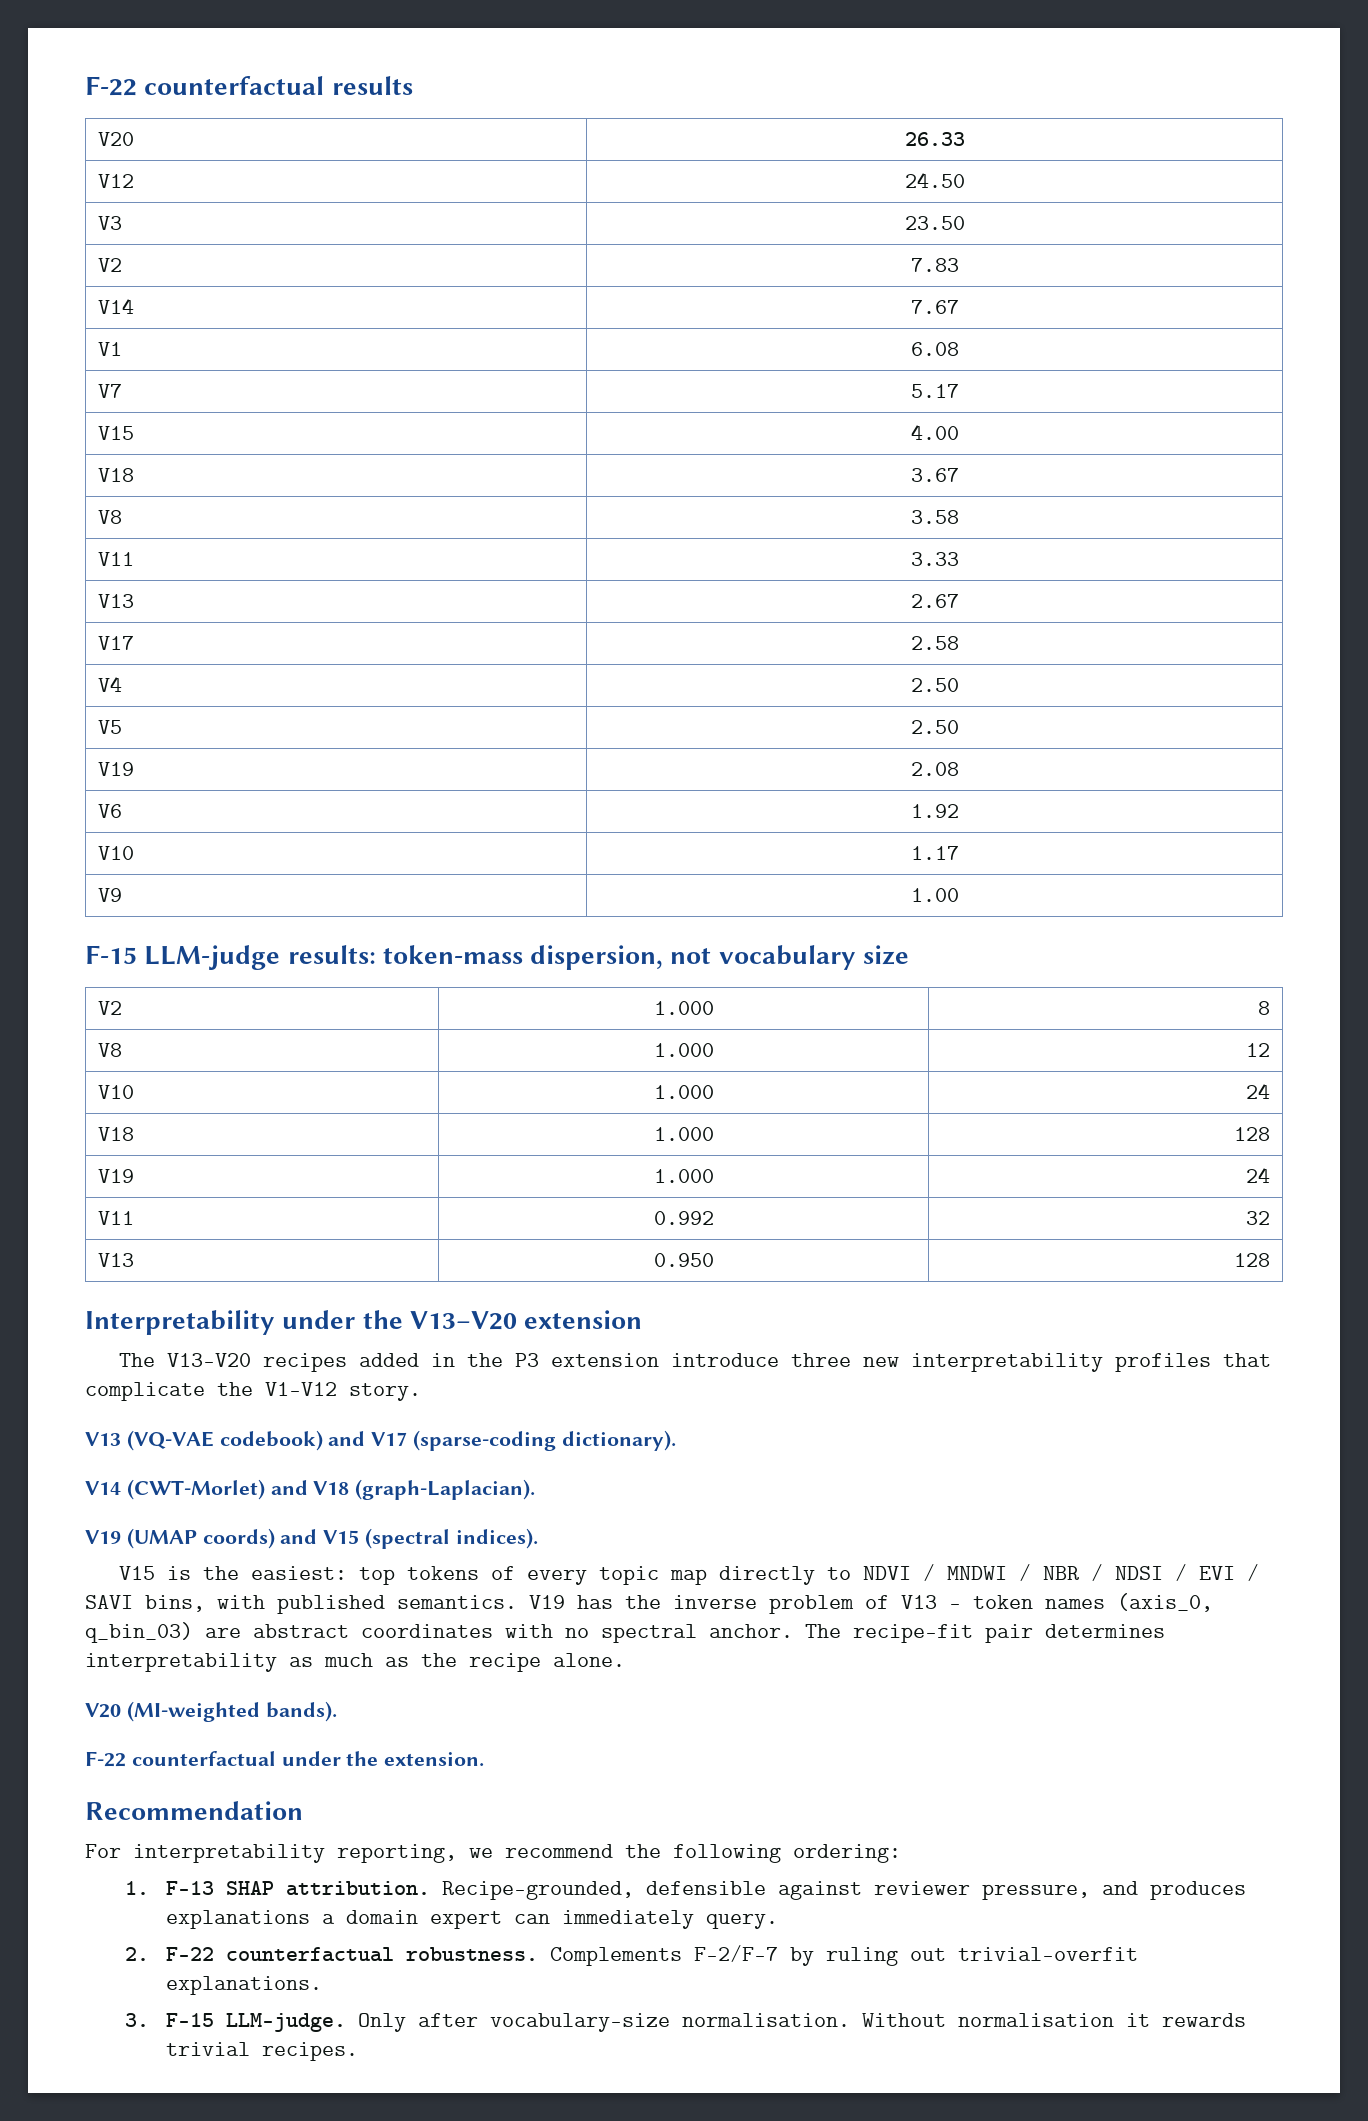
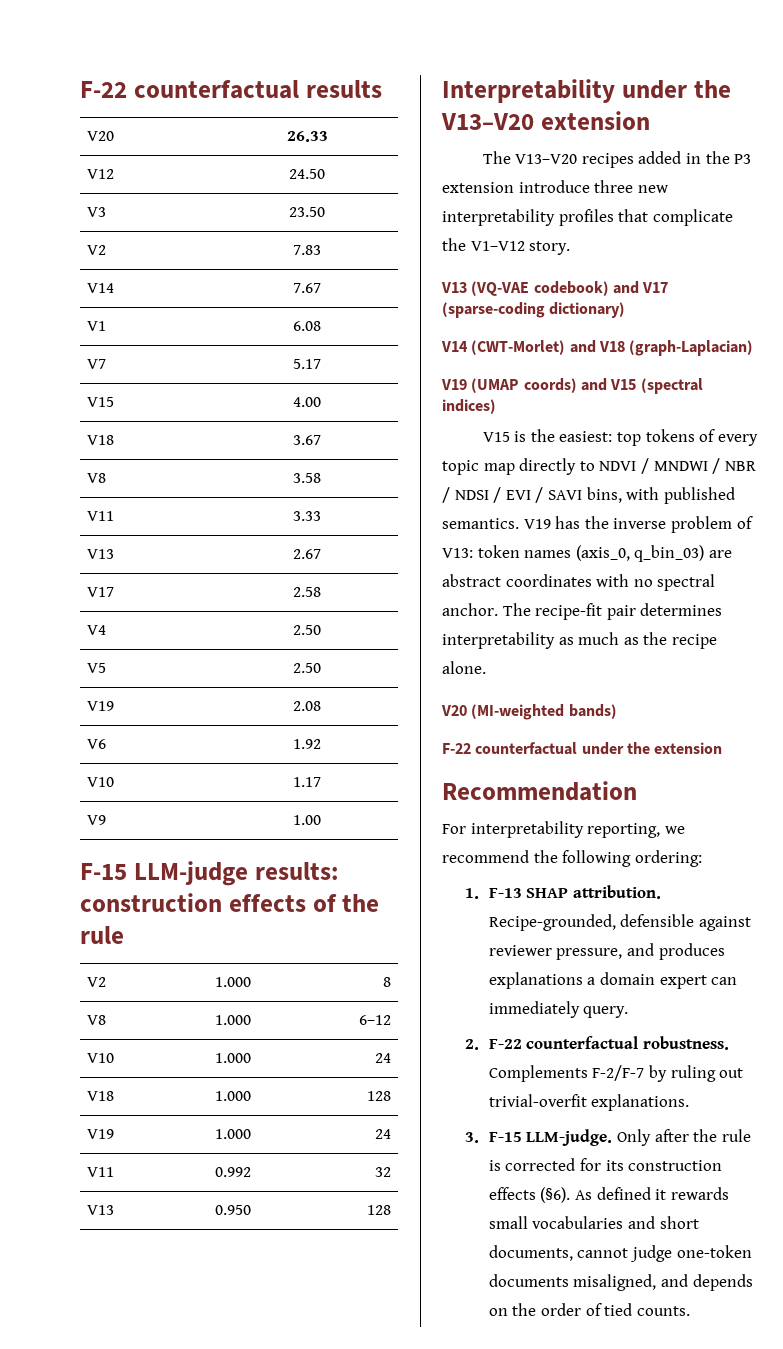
- F-15 LLM-judge results: token-mass dispersion, not vocabulary size
+ F-15 LLM-judge results: construction effects of the rule
- V8 | 1.000 | 12
+ V8 | 1.000 | 6–12
- V13 (VQ-VAE codebook) and V17 (sparse-coding dictionary).
+ V13 (VQ-VAE codebook) and V17 (sparse-coding dictionary)
- V14 (CWT-Morlet) and V18 (graph-Laplacian).
+ V14 (CWT-Morlet) and V18 (graph-Laplacian)
- V19 (UMAP coords) and V15 (spectral indices).
+ V19 (UMAP coords) and V15 (spectral indices)
- V19 has the inverse problem of V13 — token names (axis_0, q_bin_03) are abstract coordinates with no spectral anchor.
+ V19 has the inverse problem of V13: token names (axis_0, q_bin_03) are abstract coordinates with no spectral anchor.
- V20 (MI-weighted bands).
+ V20 (MI-weighted bands)
- F-22 counterfactual under the extension.
+ F-22 counterfactual under the extension
- Only after vocabulary-size normalisation. Without normalisation it rewards trivial recipes.
+ Only after the rule is corrected for its construction effects (§6). As defined it rewards small vocabularies and short documents, cannot judge one-token documents misaligned, and depends on the order of tied counts.

